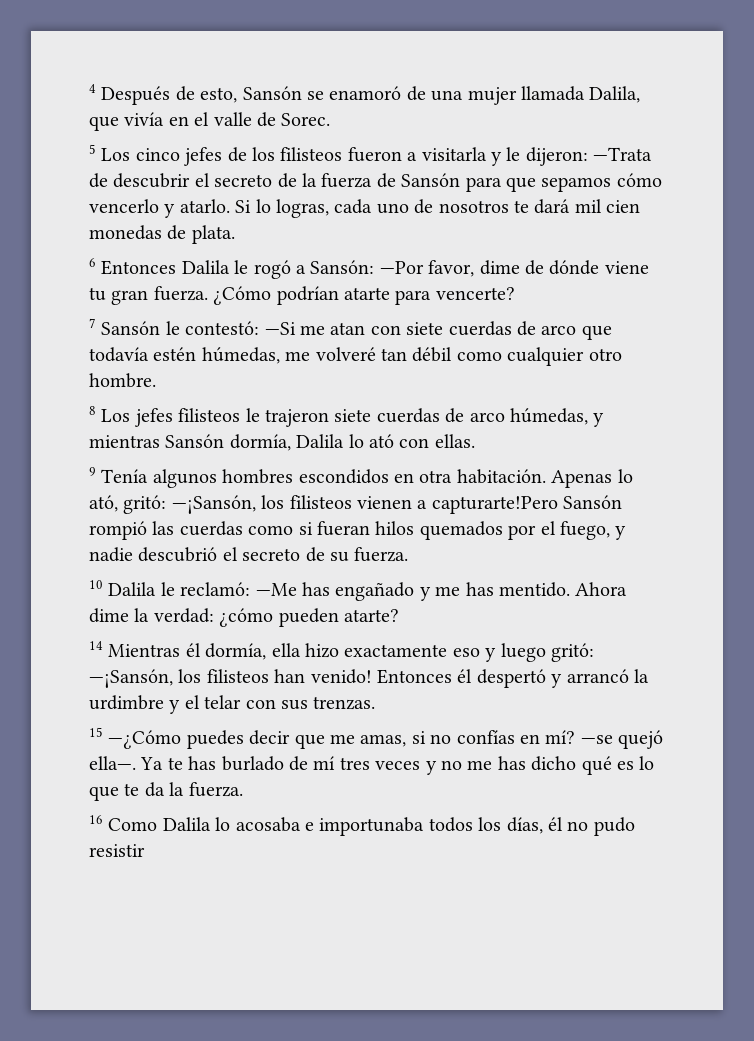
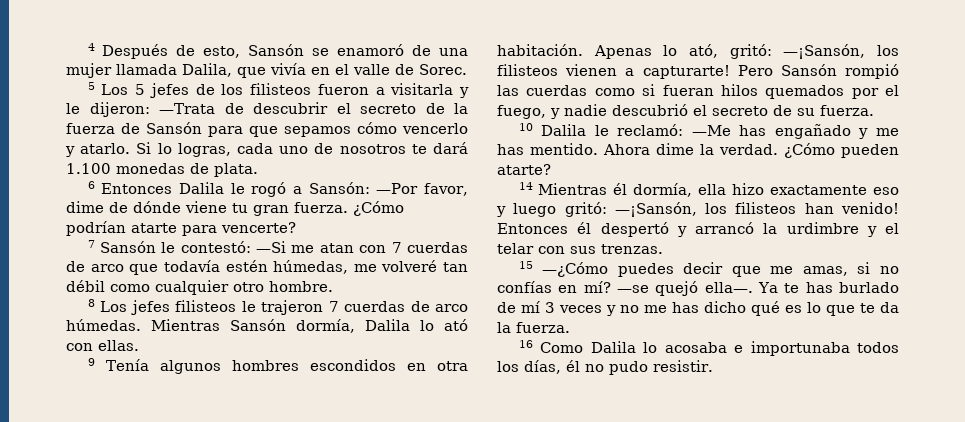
- 5 Los cinco jefes de los filisteos fueron a visitarla y le dijeron: —Trata de descubrir el secreto de la fuerza de Sansón para que sepamos cómo vencerlo y atarlo.
+ 5 Los 5 jefes de los filisteos fueron a visitarla y le dijeron: —Trata de descubrir el secreto de la fuerza de Sansón para que sepamos cómo vencerlo y atarlo.
- Si lo logras, cada uno de nosotros te dará mil cien monedas de plata.
+ Si lo logras, cada uno de nosotros te dará 1.100 monedas de plata.
- 7 Sansón le contestó: —Si me atan con siete cuerdas de arco que todavía estén húmedas, me volveré tan débil como cualquier otro hombre.
+ 7 Sansón le contestó: —Si me atan con 7 cuerdas de arco que todavía estén húmedas, me volveré tan débil como cualquier otro hombre.
- 8 Los jefes filisteos le trajeron siete cuerdas de arco húmedas, y mientras Sansón dormía, Dalila lo ató con ellas.
+ 8 Los jefes filisteos le trajeron 7 cuerdas de arco húmedas. Mientras Sansón dormía, Dalila lo ató con ellas.
- Apenas lo ató, gritó: —¡Sansón, los filisteos vienen a capturarte!Pero Sansón rompió las cuerdas como si fueran hilos quemados por el fuego, y nadie descubrió el secreto de su fuerza.
+ Apenas lo ató, gritó: —¡Sansón, los filisteos vienen a capturarte! Pero Sansón rompió las cuerdas como si fueran hilos quemados por el fuego, y nadie descubrió el secreto de su fuerza.
- Ahora dime la verdad: ¿cómo pueden atarte?
+ Ahora dime la verdad. ¿Cómo pueden atarte?
- Ya te has burlado de mí tres veces y no me has dicho qué es lo que te da la fuerza.
+ Ya te has burlado de mí 3 veces y no me has dicho qué es lo que te da la fuerza.
- 16 Como Dalila lo acosaba e importunaba todos los días, él no pudo resistir
+ 16 Como Dalila lo acosaba e importunaba todos los días, él no pudo resistir.

